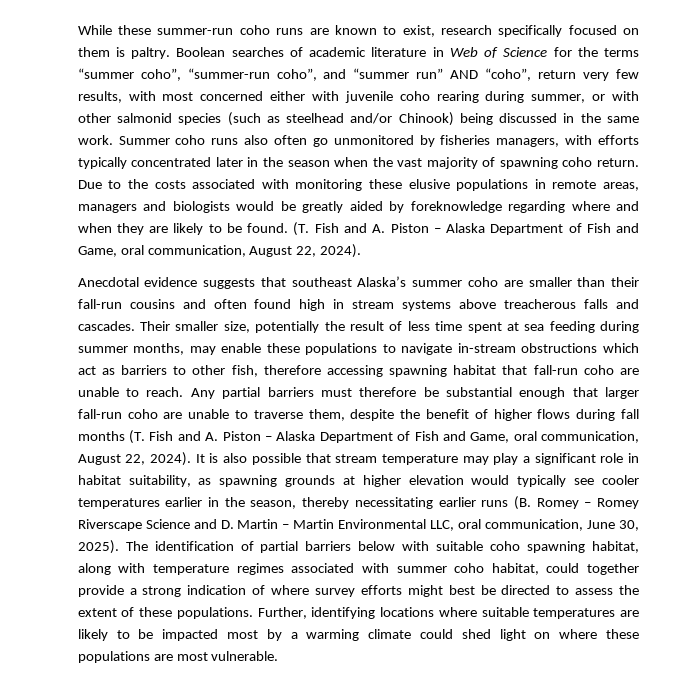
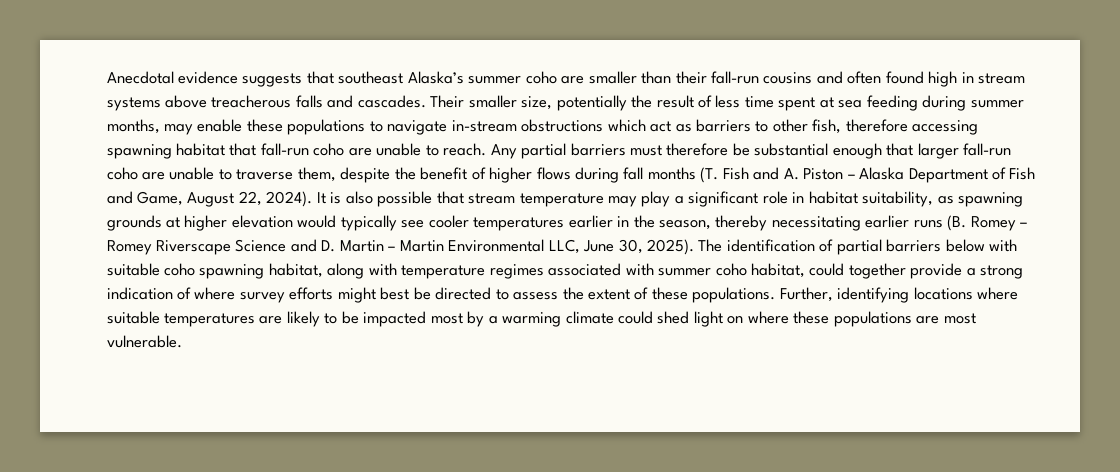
- While these summer-run coho runs are known to exist, research specifically focused on them is paltry. Boolean searches of academic literature in Web of Science for the terms “summer coho”, “summer-run coho”, and “summer run” AND “coho”, return very few results, with most concerned either with juvenile coho rearing during summer, or with other salmonid species (such as steelhead and/or Chinook) being discussed in the same work. Summer coho runs also often go unmonitored by fisheries managers, with efforts typically concentrated later in the season when the vast majority of spawning coho return. Due to the costs associated with monitoring these elusive populations in remote areas, managers and biologists would be greatly aided by foreknowledge regarding where and when they are likely to be found. (T. Fish and A. Piston – Alaska Department of Fish and Game, oral communication, August 22, 2024).
- Any partial barriers must therefore be substantial enough that larger fall-run coho are unable to traverse them, despite the benefit of higher flows during fall months (T. Fish and A. Piston – Alaska Department of Fish and Game, oral communication, August 22, 2024).
+ Any partial barriers must therefore be substantial enough that larger fall-run coho are unable to traverse them, despite the benefit of higher flows during fall months (T. Fish and A. Piston – Alaska Department of Fish and Game, August 22, 2024).
- It is also possible that stream temperature may play a significant role in habitat suitability, as spawning grounds at higher elevation would typically see cooler temperatures earlier in the season, thereby necessitating earlier runs (B. Romey – Romey Riverscape Science and D. Martin – Martin Environmental LLC, oral communication, June 30, 2025).
+ It is also possible that stream temperature may play a significant role in habitat suitability, as spawning grounds at higher elevation would typically see cooler temperatures earlier in the season, thereby necessitating earlier runs (B. Romey – Romey Riverscape Science and D. Martin – Martin Environmental LLC, June 30, 2025).

